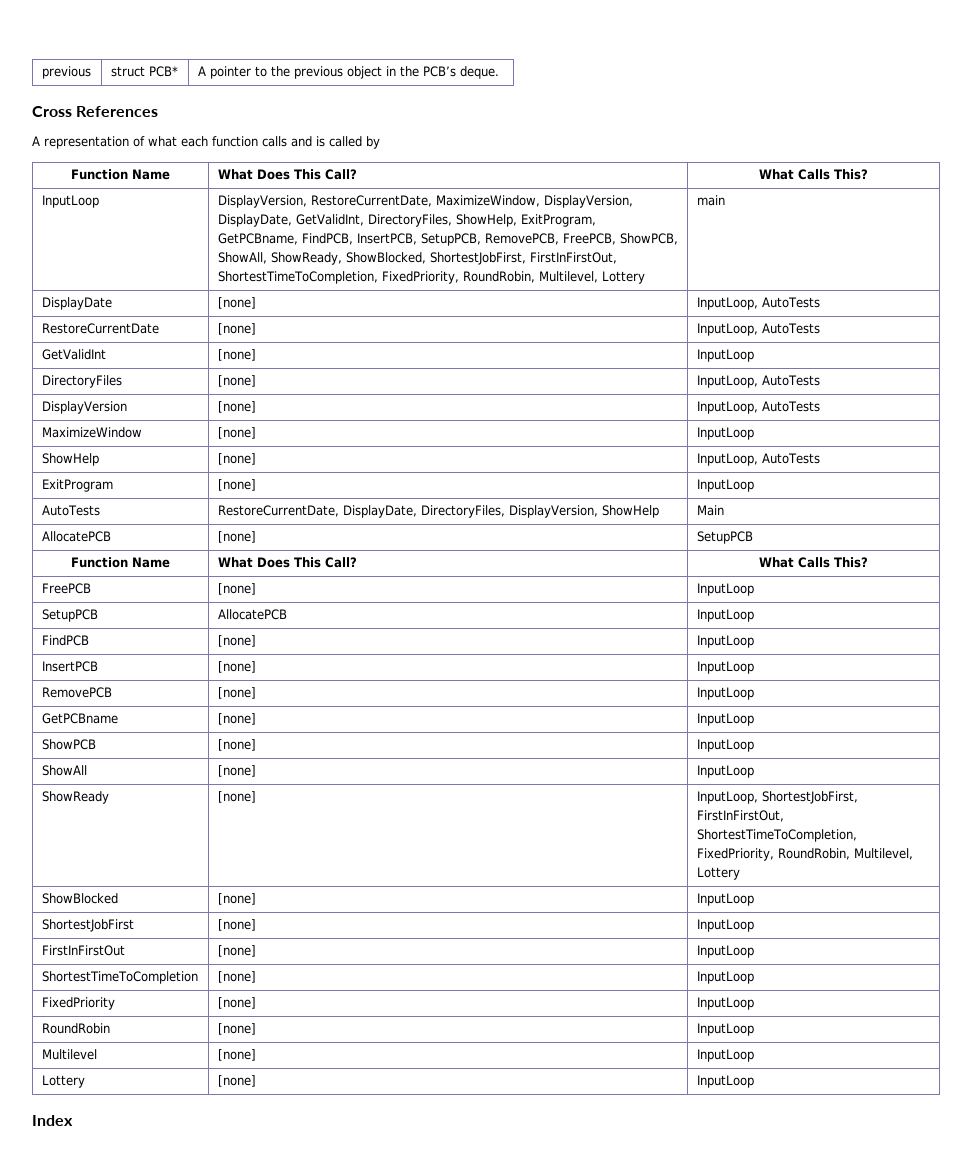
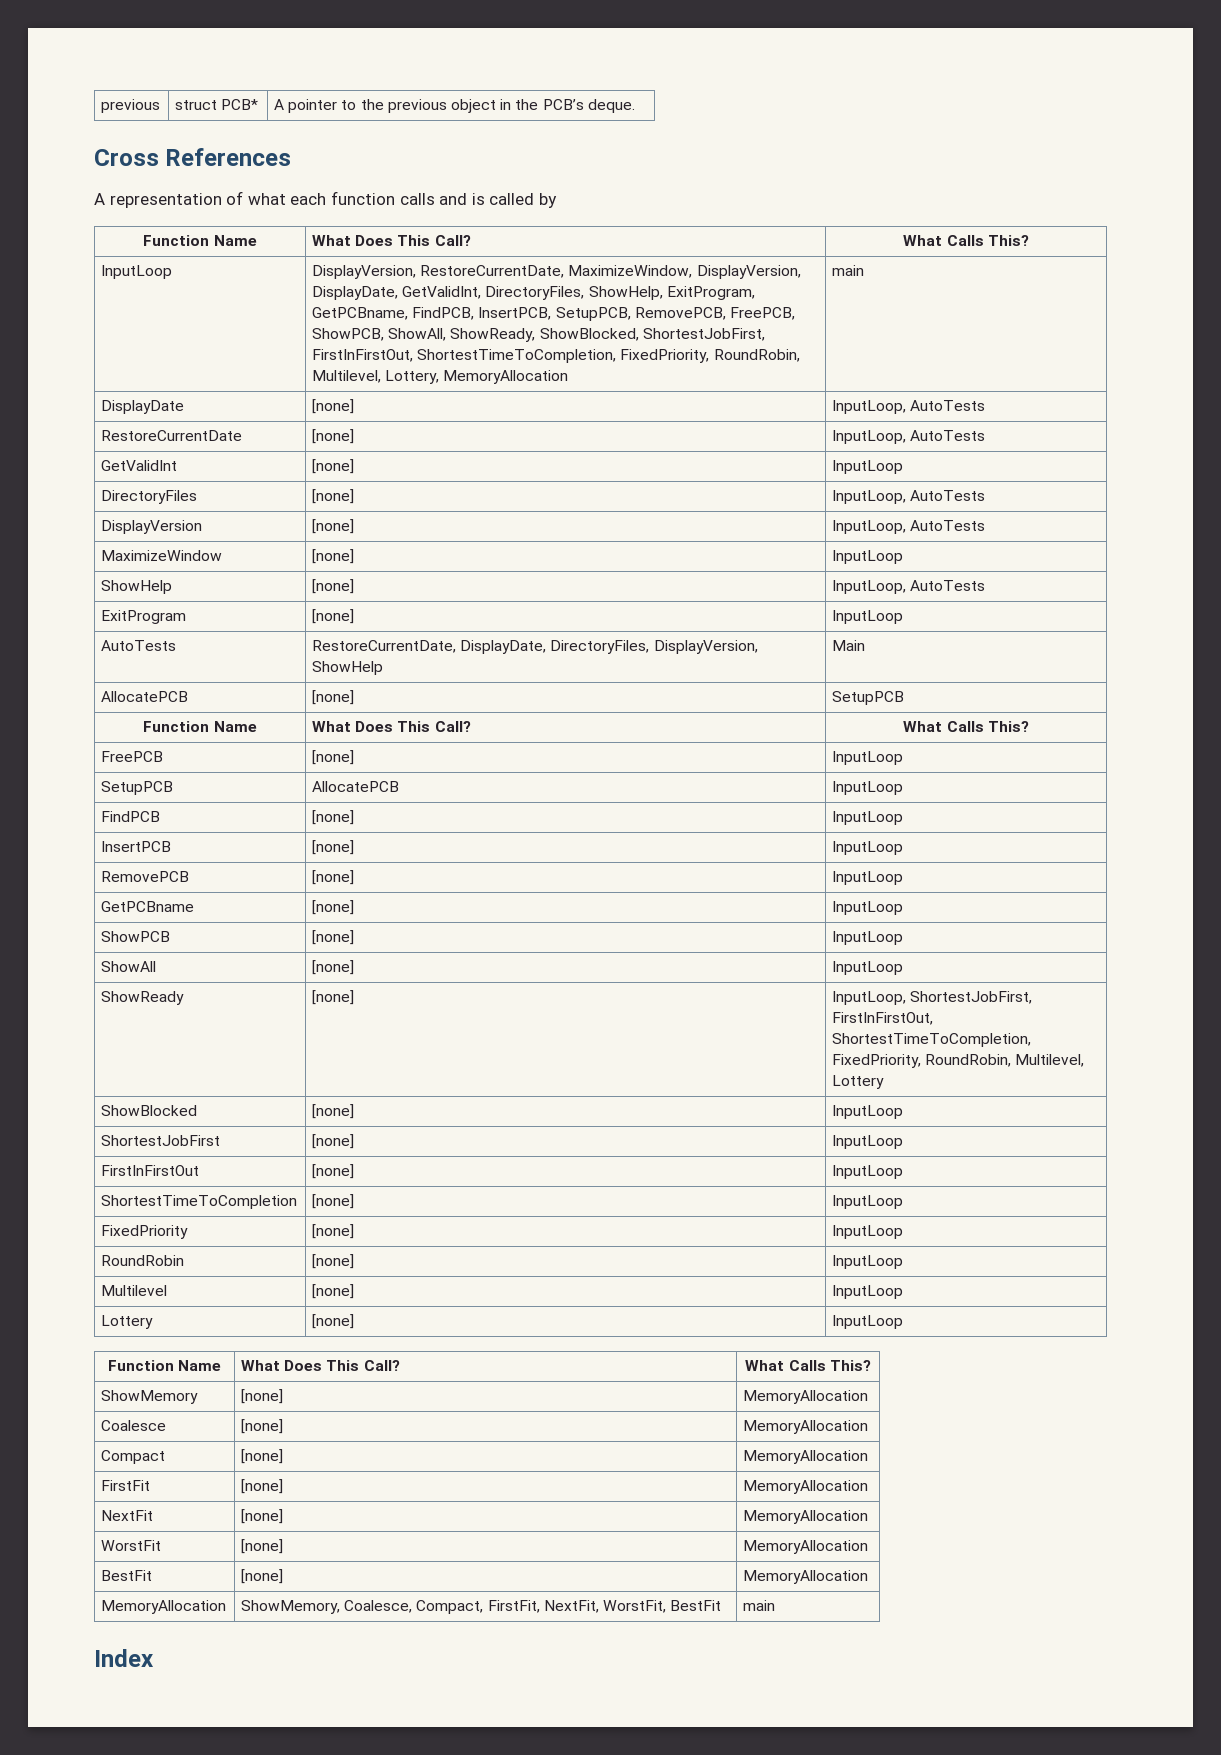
- InputLoop | DisplayVersion, RestoreCurrentDate, MaximizeWindow, DisplayVersion, DisplayDate, GetValidInt, DirectoryFiles, ShowHelp, ExitProgram, GetPCBname, FindPCB, InsertPCB, SetupPCB, RemovePCB, FreePCB, ShowPCB, ShowAll, ShowReady, ShowBlocked, ShortestJobFirst, FirstInFirstOut, ShortestTimeToCompletion, FixedPriority, RoundRobin, Multilevel, Lottery | main
+ InputLoop | DisplayVersion, RestoreCurrentDate, MaximizeWindow, DisplayVersion, DisplayDate, GetValidInt, DirectoryFiles, ShowHelp, ExitProgram, GetPCBname, FindPCB, InsertPCB, SetupPCB, RemovePCB, FreePCB, ShowPCB, ShowAll, ShowReady, ShowBlocked, ShortestJobFirst, FirstInFirstOut, ShortestTimeToCompletion, FixedPriority, RoundRobin, Multilevel, Lottery, MemoryAllocation | main
  Lottery | [none] | InputLoop
+ Function Name | What Does This Call? | What Calls This?
+ ShowMemory | [none] | MemoryAllocation
+ Coalesce | [none] | MemoryAllocation
+ Compact | [none] | MemoryAllocation
+ FirstFit | [none] | MemoryAllocation
+ NextFit | [none] | MemoryAllocation
+ WorstFit | [none] | MemoryAllocation
+ BestFit | [none] | MemoryAllocation
+ MemoryAllocation | ShowMemory, Coalesce, Compact, FirstFit, NextFit, WorstFit, BestFit | main

